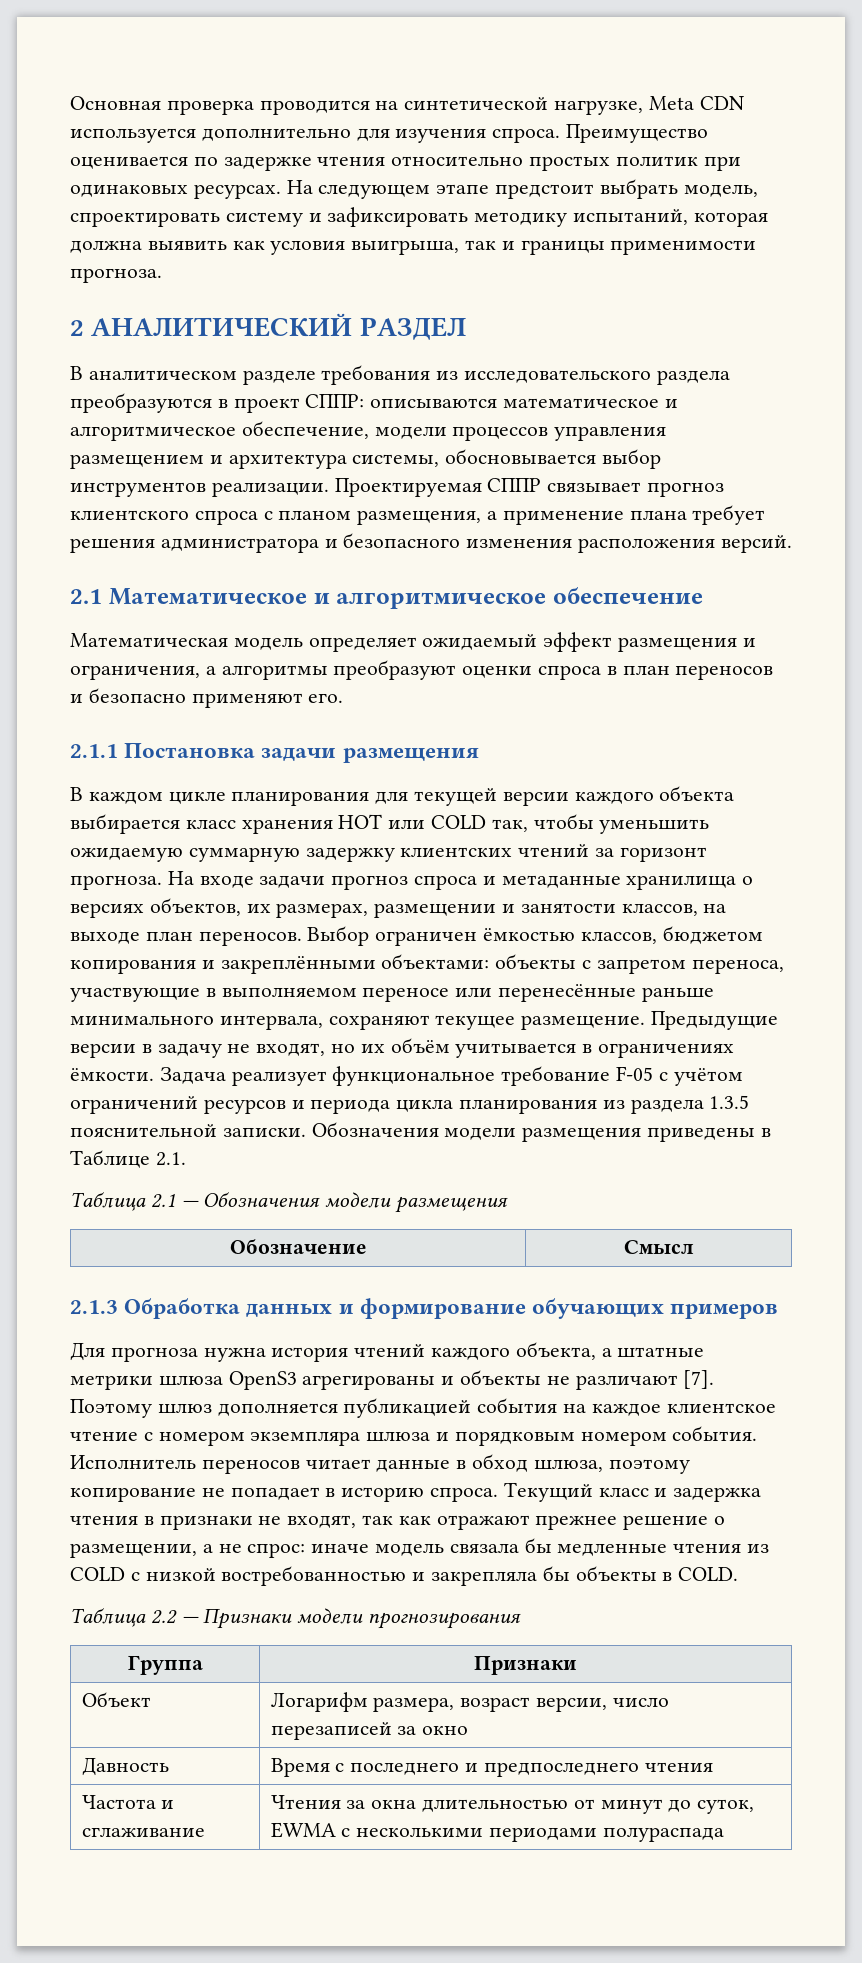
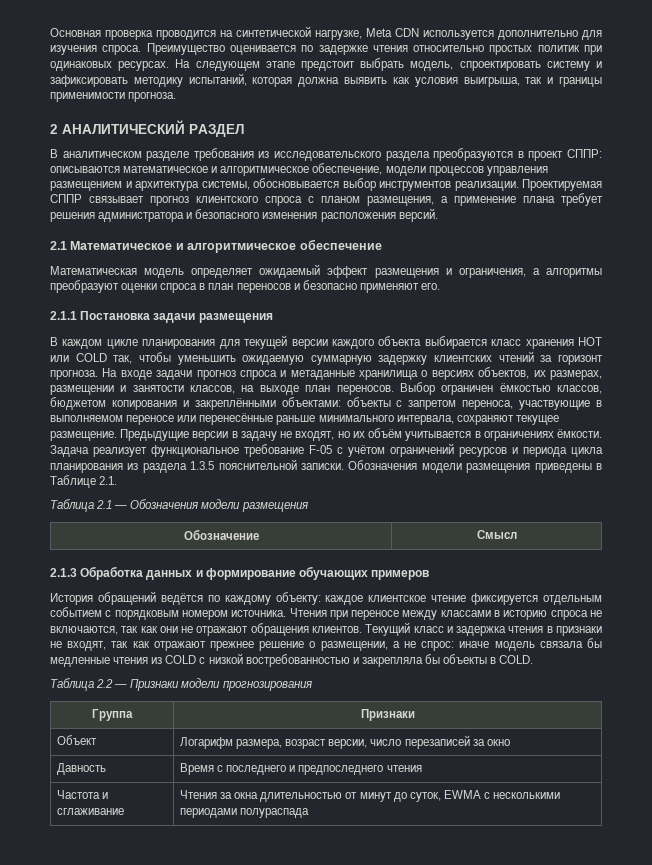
- Для прогноза нужна история чтений каждого объекта, а штатные метрики шлюза OpenS3 агрегированы и объекты не различают [7]. Поэтому шлюз дополняется публикацией события на каждое клиентское чтение с номером экземпляра шлюза и порядковым номером события. Исполнитель переносов читает данные в обход шлюза, поэтому копирование не попадает в историю спроса.
+ История обращений ведётся по каждому объекту: каждое клиентское чтение фиксируется отдельным событием с порядковым номером источника. Чтения при переносе между классами в историю спроса не включаются, так как они не отражают обращения клиентов.

